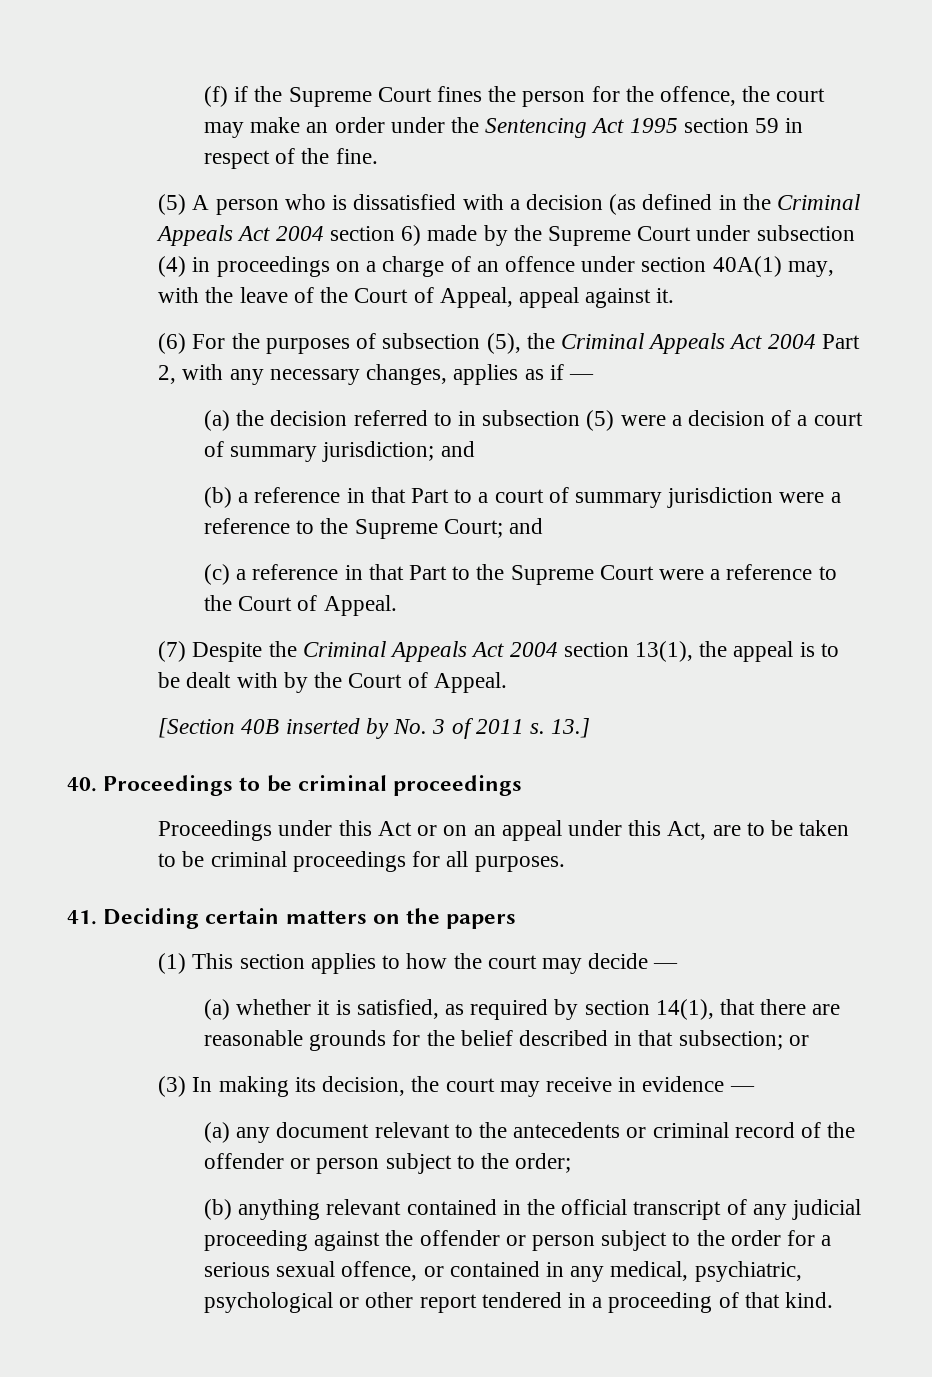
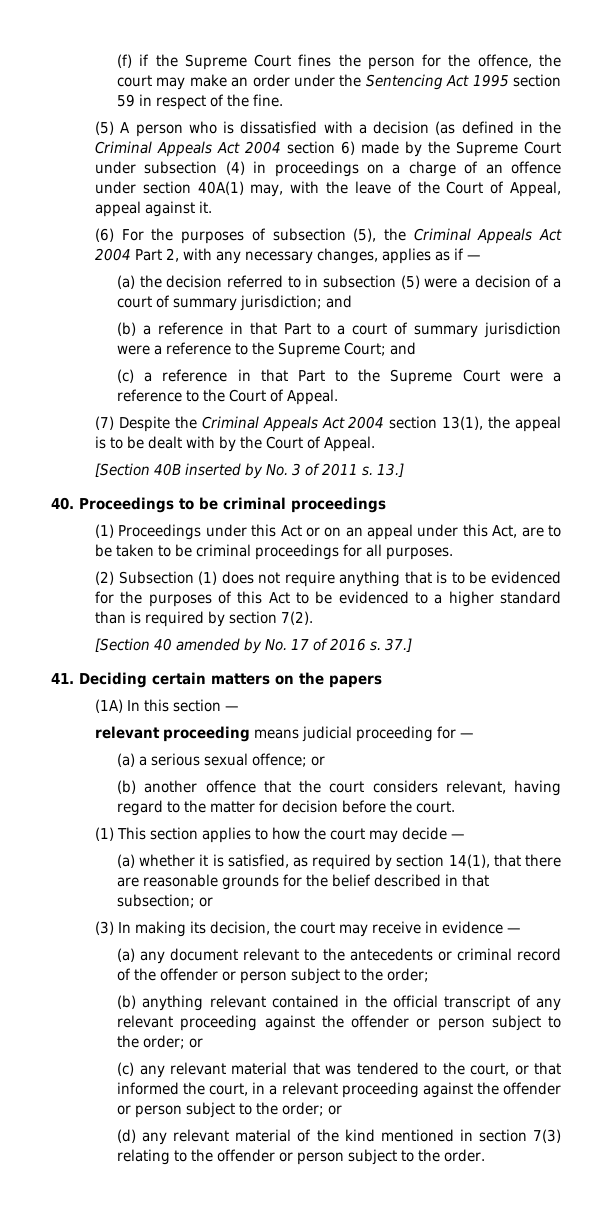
- Proceedings under this Act or on an appeal under this Act, are to be taken to be criminal proceedings for all purposes.
+ (1) Proceedings under this Act or on an appeal under this Act, are to be taken to be criminal proceedings for all purposes.
+ (2) Subsection (1) does not require anything that is to be evidenced for the purposes of this Act to be evidenced to a higher standard than is required by section 7(2).
+ [Section 40 amended by No. 17 of 2016 s. 37.]
+ (1A) In this section —
+ relevant proceeding means judicial proceeding for —
+ (a) a serious sexual offence; or
+ (b) another offence that the court considers relevant, having regard to the matter for decision before the court.
- (b) anything relevant contained in the official transcript of any judicial proceeding against the offender or person subject to the order for a serious sexual offence, or contained in any medical, psychiatric, psychological or other report tendered in a proceeding of that kind.
+ (b) anything relevant contained in the official transcript of any relevant proceeding against the offender or person subject to the order; or
+ (c) any relevant material that was tendered to the court, or that informed the court, in a relevant proceeding against the offender or person subject to the order; or
+ (d) any relevant material of the kind mentioned in section 7(3) relating to the offender or person subject to the order.

